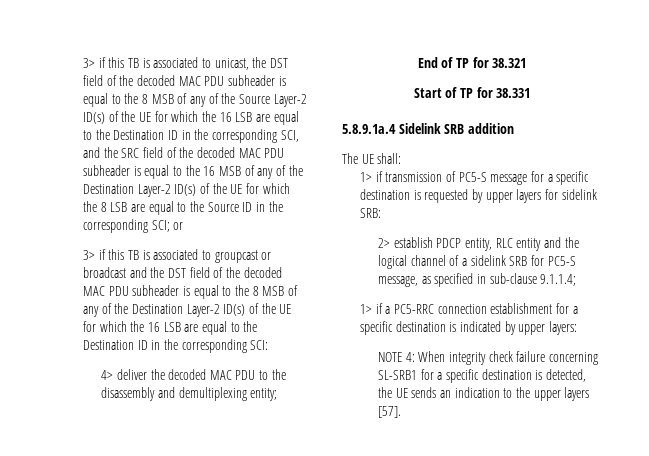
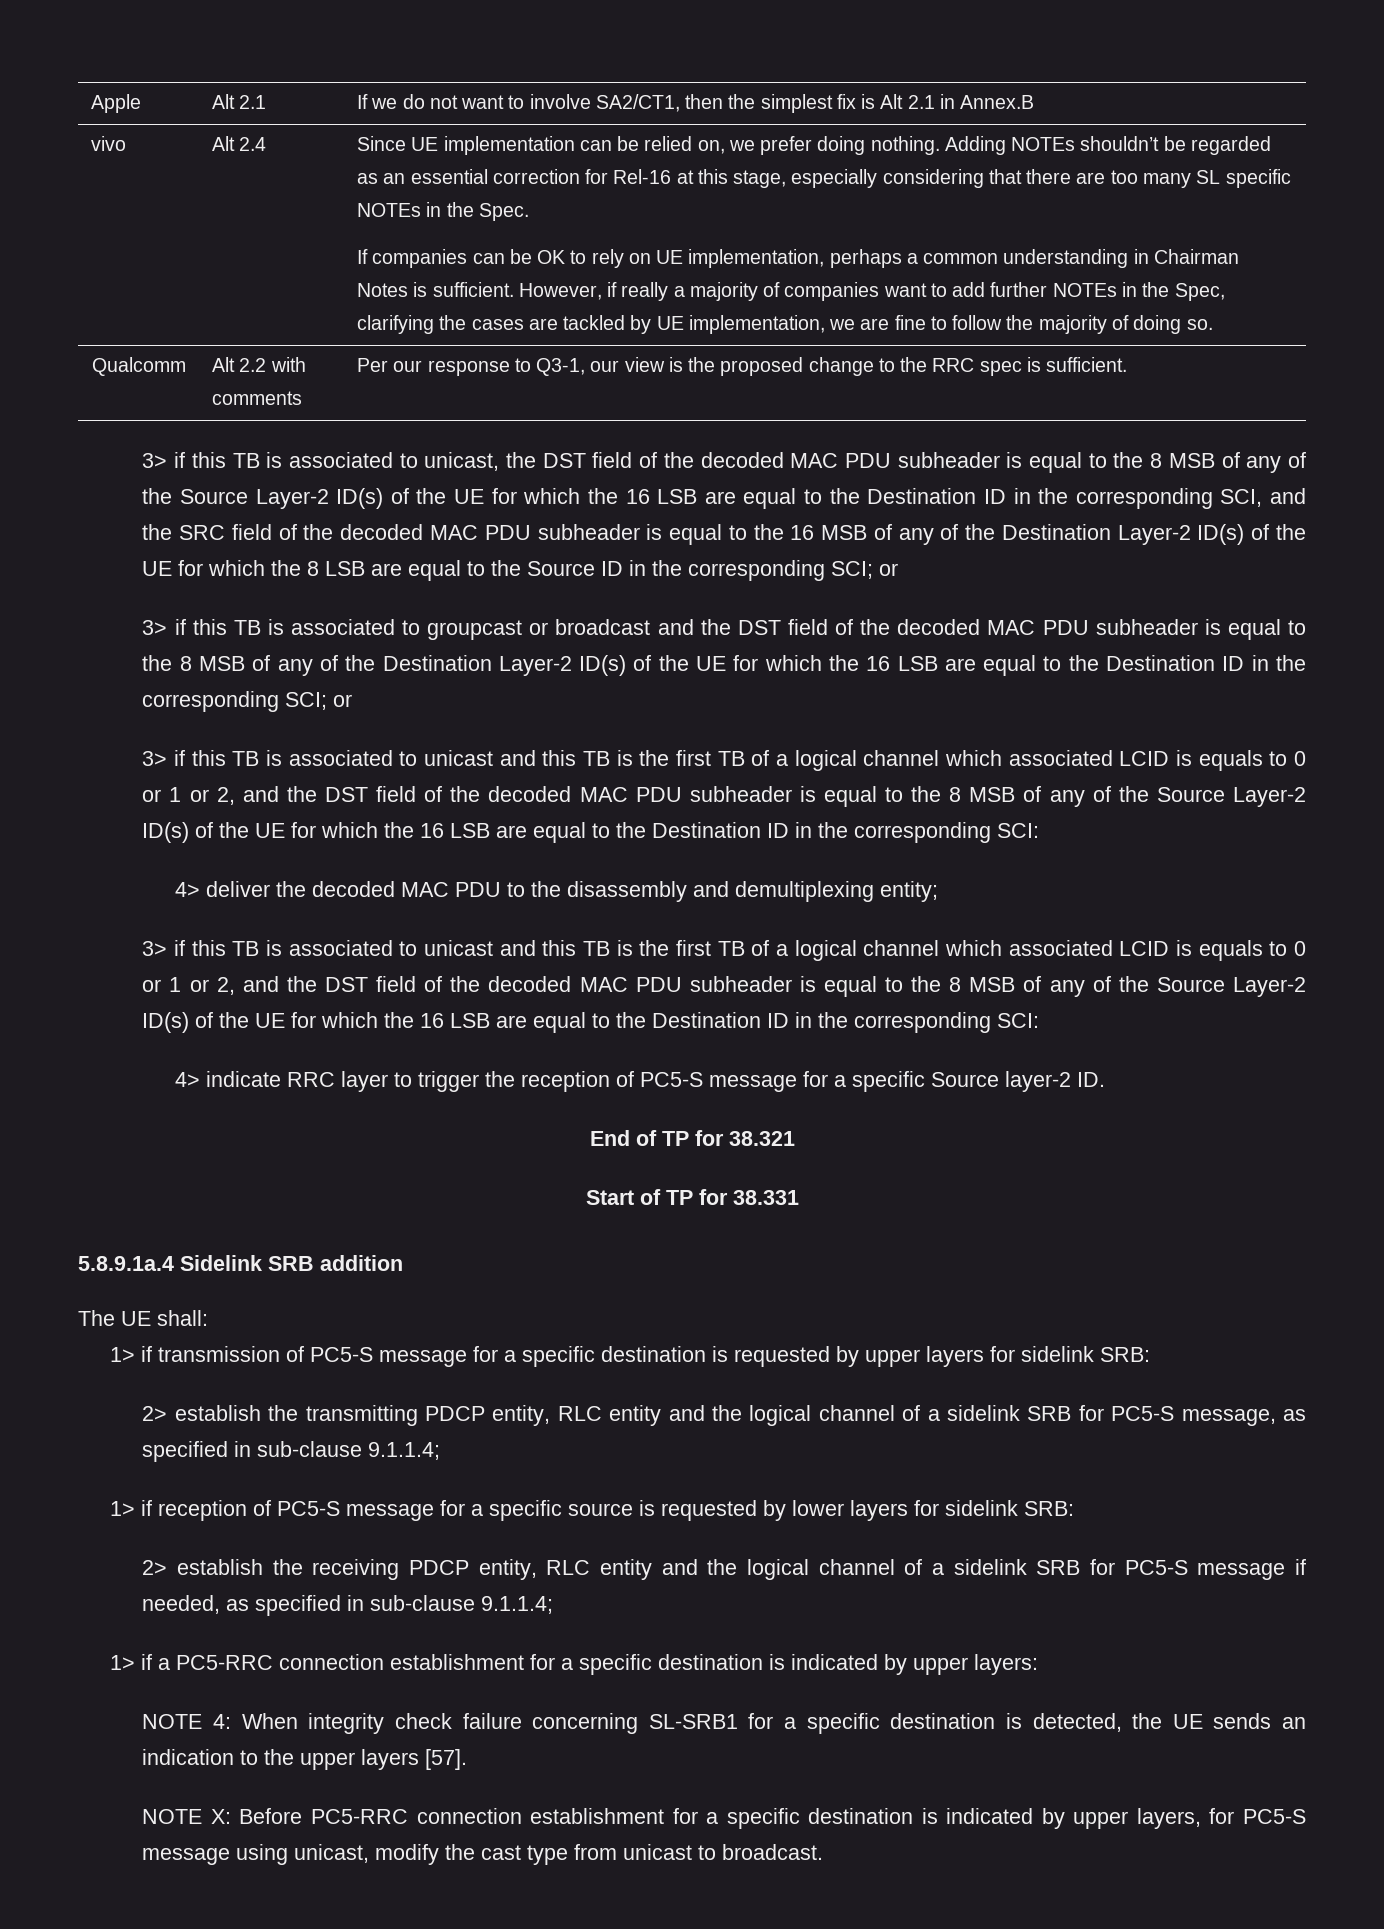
+ Apple | Alt 2.1 | If we do not want to involve SA2/CT1, then the simplest fix is Alt 2.1 in Annex.B
+ vivo | Alt 2.4 | Since UE implementation can be relied on, we prefer doing nothing. Adding NOTEs shouldn’t be regarded as an essential correction for Rel-16 at this stage, especially considering that there are too many SL specific NOTEs in the Spec.
+ If companies can be OK to rely on UE implementation, perhaps a common understanding in Chairman Notes is sufficient. However, if really a majority of companies want to add further NOTEs in the Spec, clarifying the cases are tackled by UE implementation, we are fine to follow the majority of doing so.
+ Qualcomm | Alt 2.2 with comments | Per our response to Q3-1, our view is the proposed change to the RRC spec is sufficient.
- 3> if this TB is associated to groupcast or broadcast and the DST field of the decoded MAC PDU subheader is equal to the 8 MSB of any of the Destination Layer-2 ID(s) of the UE for which the 16 LSB are equal to the Destination ID in the corresponding SCI:
+ 3> if this TB is associated to groupcast or broadcast and the DST field of the decoded MAC PDU subheader is equal to the 8 MSB of any of the Destination Layer-2 ID(s) of the UE for which the 16 LSB are equal to the Destination ID in the corresponding SCI; or
+ 3> if this TB is associated to unicast and this TB is the first TB of a logical channel which associated LCID is equals to 0 or 1 or 2, and the DST field of the decoded MAC PDU subheader is equal to the 8 MSB of any of the Source Layer-2 ID(s) of the UE for which the 16 LSB are equal to the Destination ID in the corresponding SCI:
  4> deliver the decoded MAC PDU to the disassembly and demultiplexing entity;
+ 3> if this TB is associated to unicast and this TB is the first TB of a logical channel which associated LCID is equals to 0 or 1 or 2, and the DST field of the decoded MAC PDU subheader is equal to the 8 MSB of any of the Source Layer-2 ID(s) of the UE for which the 16 LSB are equal to the Destination ID in the corresponding SCI:
+ 4> indicate RRC layer to trigger the reception of PC5-S message for a specific Source layer-2 ID.
- 2> establish PDCP entity, RLC entity and the logical channel of a sidelink SRB for PC5-S message, as specified in sub-clause 9.1.1.4;
+ 2> establish the transmitting PDCP entity, RLC entity and the logical channel of a sidelink SRB for PC5-S message, as specified in sub-clause 9.1.1.4;
+ 1> if reception of PC5-S message for a specific source is requested by lower layers for sidelink SRB:
+ 2> establish the receiving PDCP entity, RLC entity and the logical channel of a sidelink SRB for PC5-S message if needed, as specified in sub-clause 9.1.1.4;
+ NOTE X: Before PC5-RRC connection establishment for a specific destination is indicated by upper layers, for PC5-S message using unicast, modify the cast type from unicast to broadcast.

